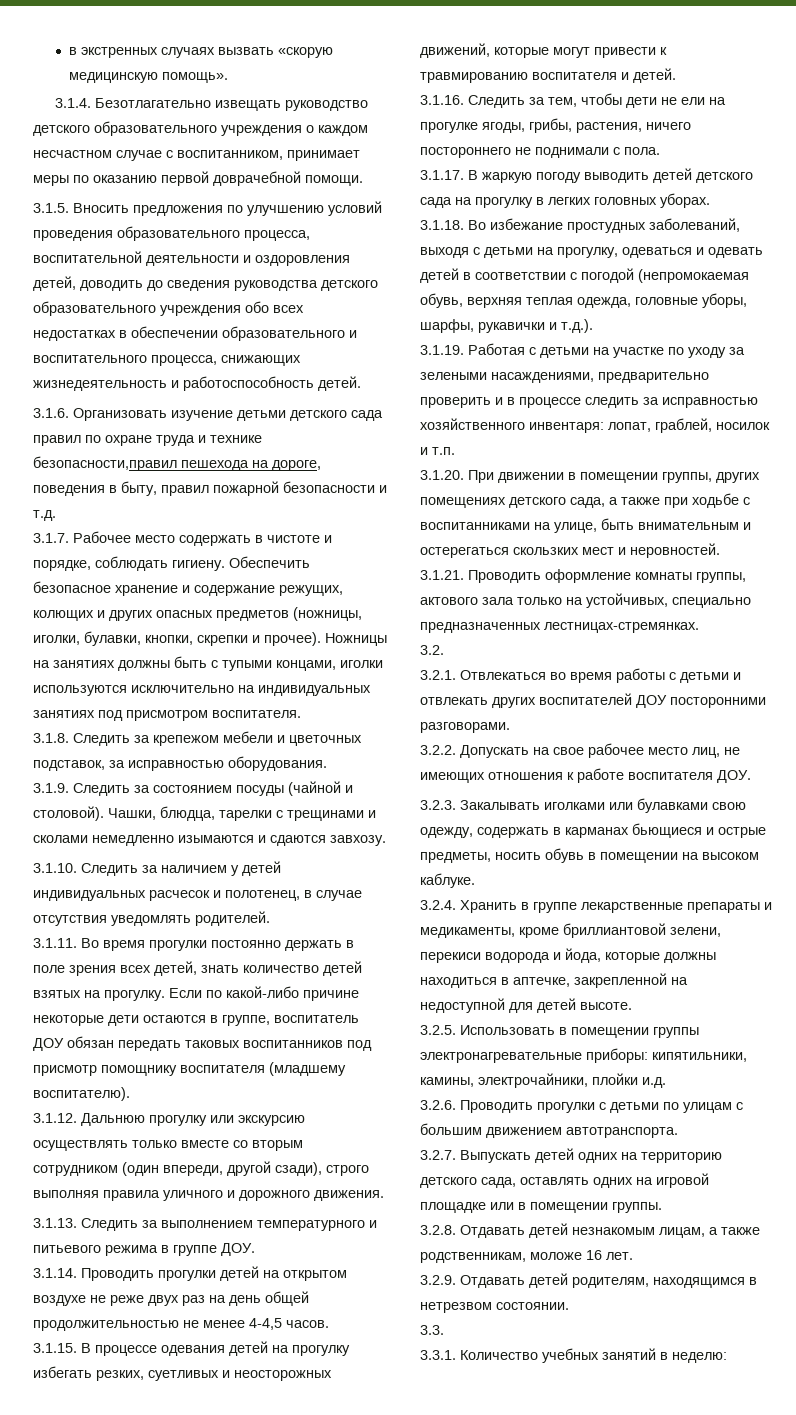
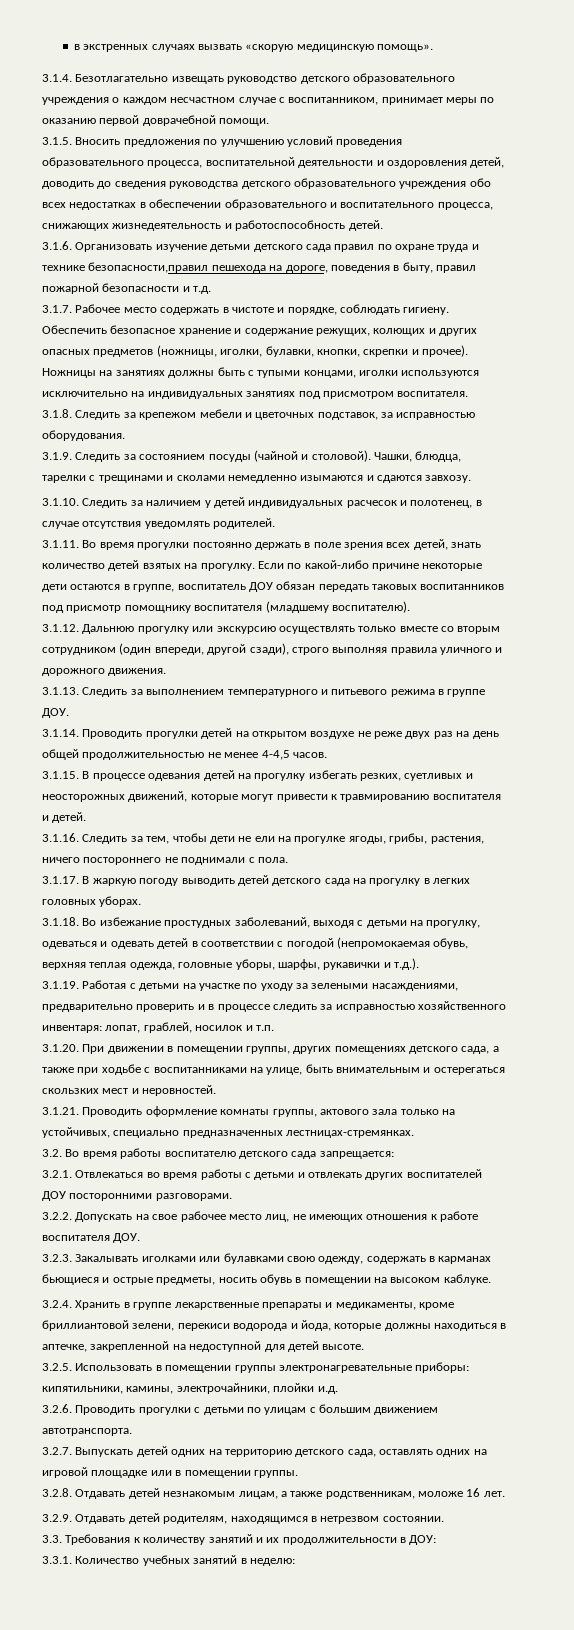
- 3.2.
+ 3.2. Во время работы воспитателю детского сада запрещается:
- 3.3.
+ 3.3. Требования к количеству занятий и их продолжительности в ДОУ:

